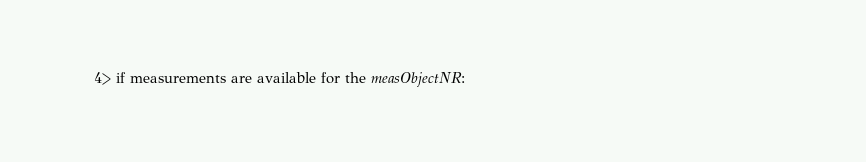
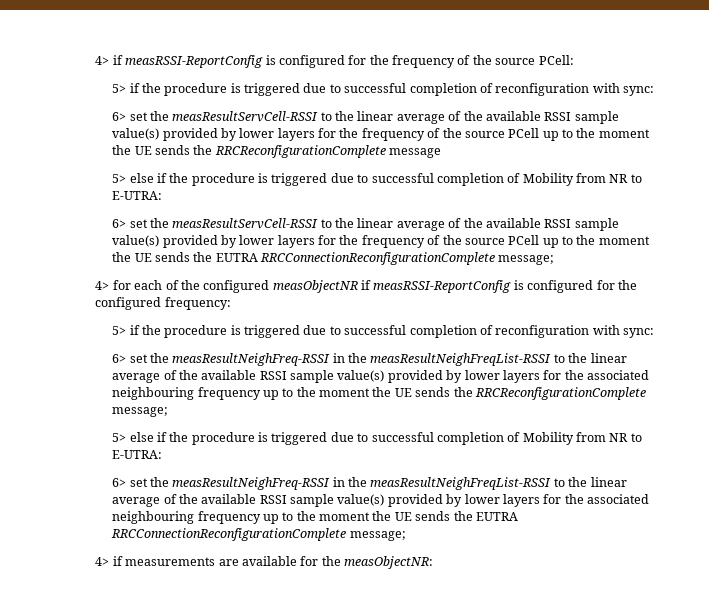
+ 4> if measRSSI-ReportConfig is configured for the frequency of the source PCell:
+ 5> if the procedure is triggered due to successful completion of reconfiguration with sync:
+ 6> set the measResultServCell-RSSI to the linear average of the available RSSI sample value(s) provided by lower layers for the frequency of the source PCell up to the moment the UE sends the RRCReconfigurationComplete message
+ 5> else if the procedure is triggered due to successful completion of Mobility from NR to E-UTRA:
+ 6> set the measResultServCell-RSSI to the linear average of the available RSSI sample value(s) provided by lower layers for the frequency of the source PCell up to the moment the UE sends the EUTRA RRCConnectionReconfigurationComplete message;
+ 4> for each of the configured measObjectNR if measRSSI-ReportConfig is configured for the configured frequency:
+ 5> if the procedure is triggered due to successful completion of reconfiguration with sync:
+ 6> set the measResultNeighFreq-RSSI in the measResultNeighFreqList-RSSI to the linear average of the available RSSI sample value(s) provided by lower layers for the associated neighbouring frequency up to the moment the UE sends the RRCReconfigurationComplete message;
+ 5> else if the procedure is triggered due to successful completion of Mobility from NR to E-UTRA:
+ 6> set the measResultNeighFreq-RSSI in the measResultNeighFreqList-RSSI to the linear average of the available RSSI sample value(s) provided by lower layers for the associated neighbouring frequency up to the moment the UE sends the EUTRA RRCConnectionReconfigurationComplete message;

